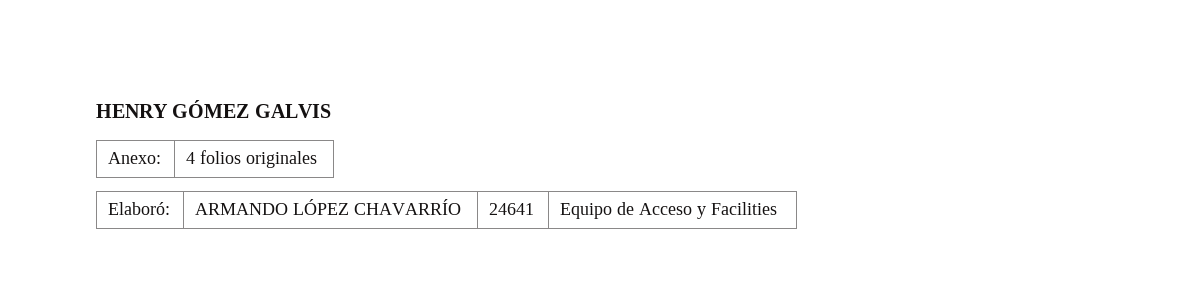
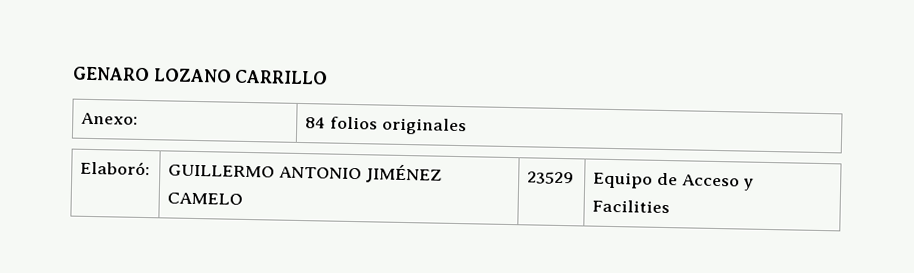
- HENRY GÓMEZ GALVIS
+ GENARO LOZANO CARRILLO
- Anexo: | 4 folios originales
+ Anexo: | 84 folios originales
- Elaboró: | ARMANDO LÓPEZ CHAVARRÍO | 24641 | Equipo de Acceso y Facilities
+ Elaboró: | GUILLERMO ANTONIO JIMÉNEZ CAMELO | 23529 | Equipo de Acceso y Facilities

